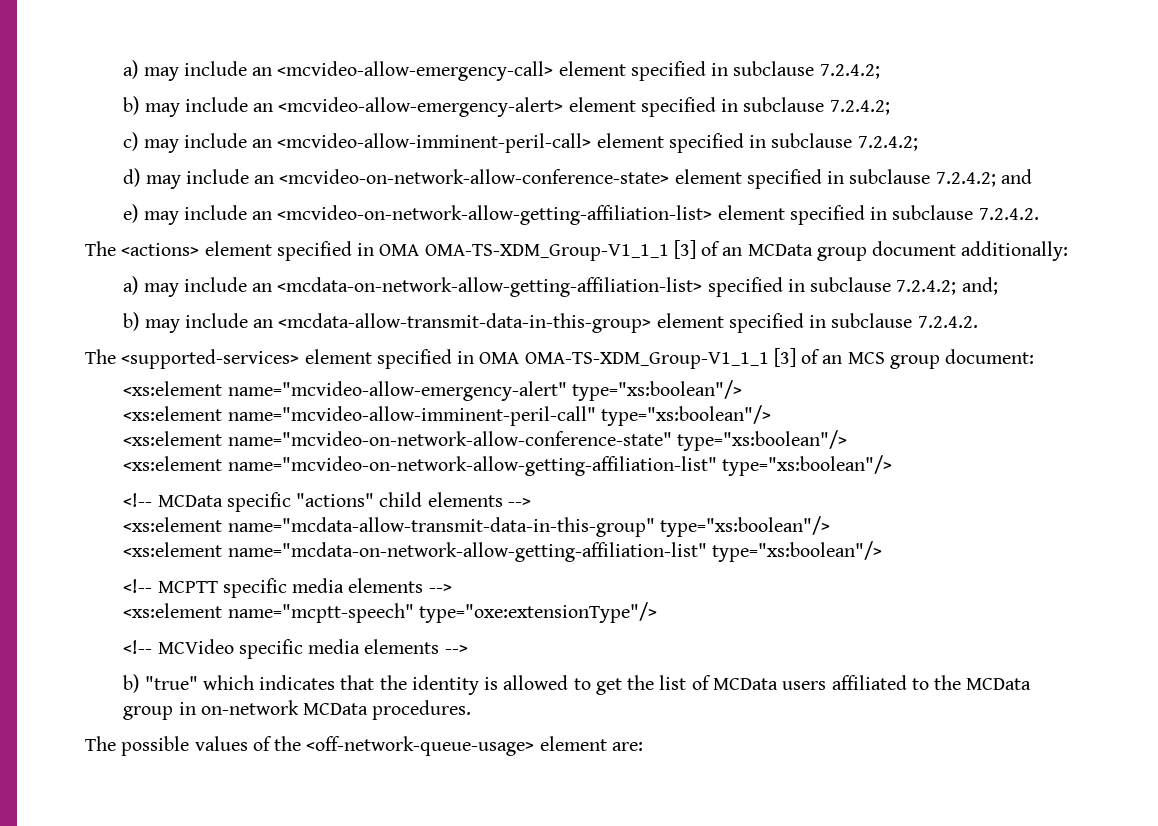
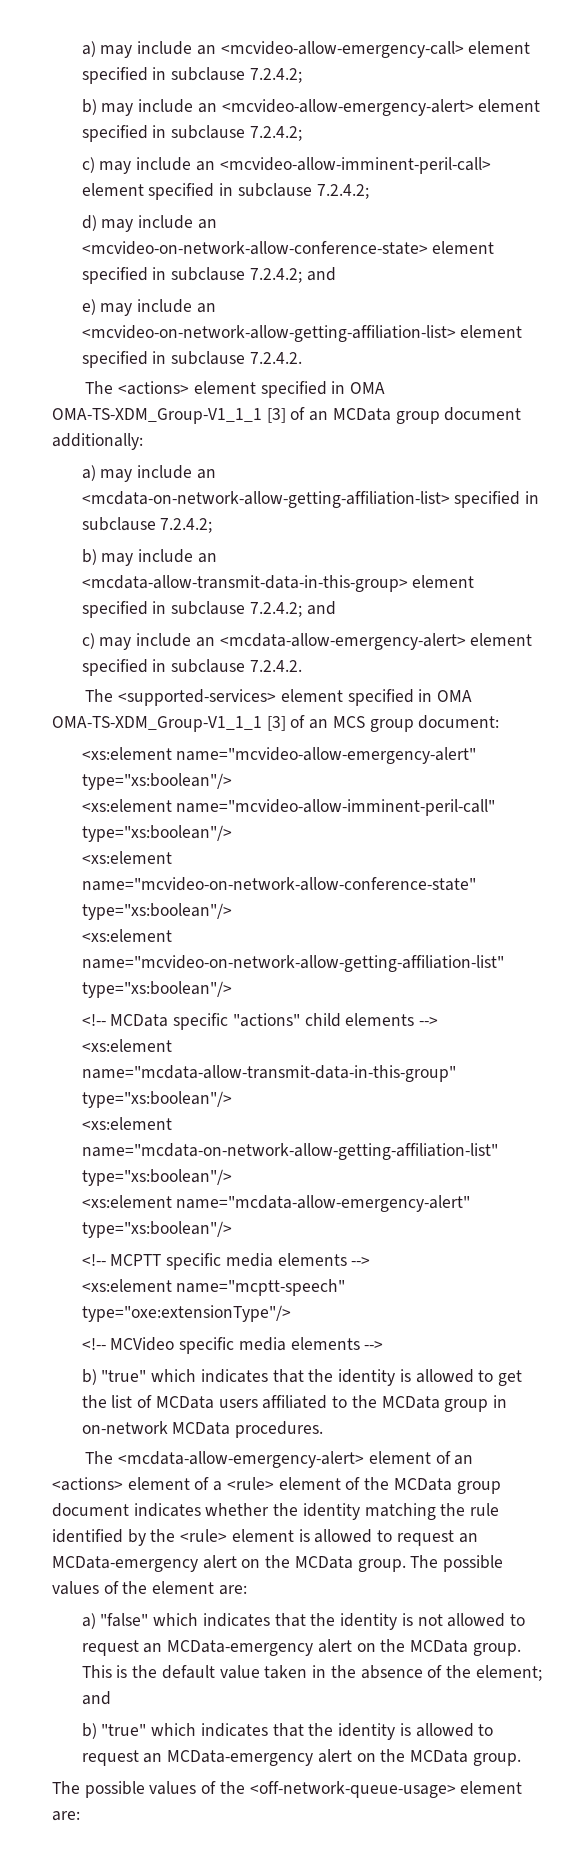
- a) may include an <mcdata-on-network-allow-getting-affiliation-list> specified in subclause 7.2.4.2; and;
+ a) may include an <mcdata-on-network-allow-getting-affiliation-list> specified in subclause 7.2.4.2;
- b) may include an <mcdata-allow-transmit-data-in-this-group> element specified in subclause 7.2.4.2.
+ b) may include an <mcdata-allow-transmit-data-in-this-group> element specified in subclause 7.2.4.2; and
+ c) may include an <mcdata-allow-emergency-alert> element specified in subclause 7.2.4.2.
+ <xs:element name="mcdata-allow-emergency-alert" type="xs:boolean"/>
+ The <mcdata-allow-emergency-alert> element of an <actions> element of a <rule> element of the MCData group document indicates whether the identity matching the rule identified by the <rule> element is allowed to request an MCData-emergency alert on the MCData group. The possible values of the element are:
+ a) "false" which indicates that the identity is not allowed to request an MCData-emergency alert on the MCData group. This is the default value taken in the absence of the element; and
+ b) "true" which indicates that the identity is allowed to request an MCData-emergency alert on the MCData group.

